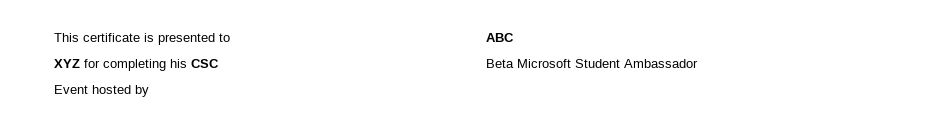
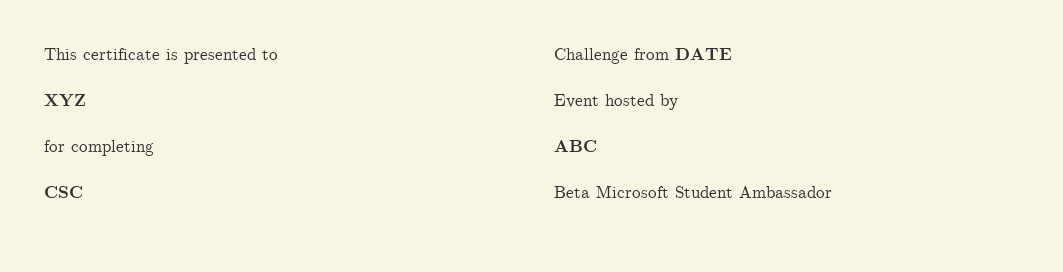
- XYZ for completing his CSC
+ XYZ
+ for completing
+ CSC
+ Challenge from DATE

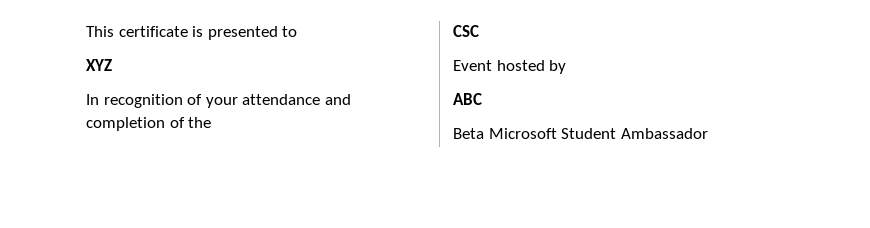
- for completing
+ In recognition of your attendance and completion of the
  CSC
- Challenge from DATE

